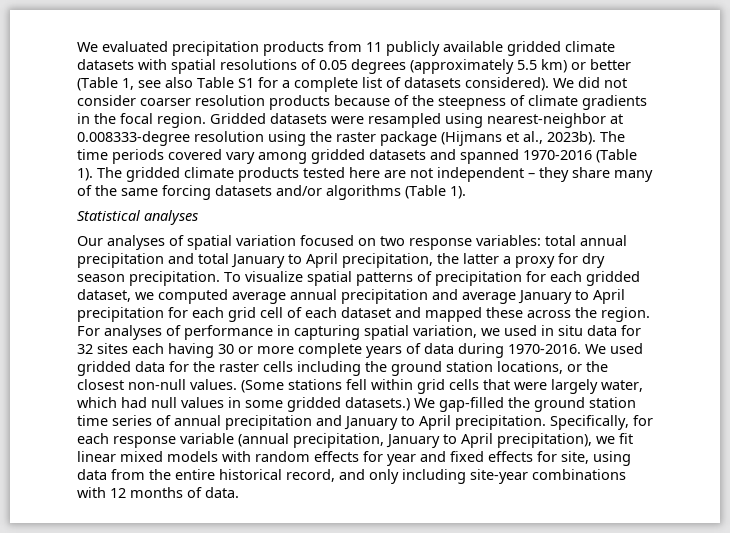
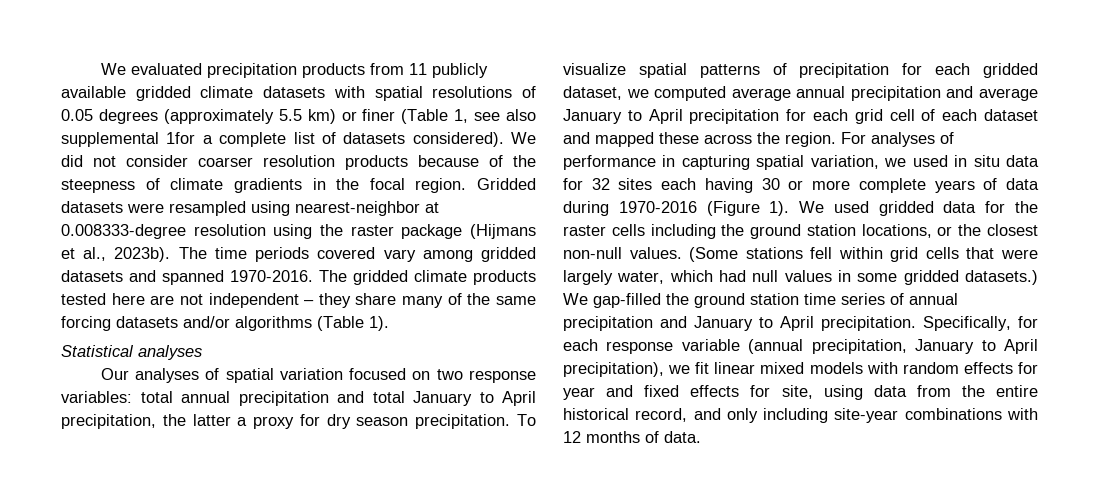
- We evaluated precipitation products from 11 publicly available gridded climate datasets with spatial resolutions of 0.05 degrees (approximately 5.5 km) or better (Table 1, see also Table S1 for a complete list of datasets considered).
+ We evaluated precipitation products from 11 publicly available gridded climate datasets with spatial resolutions of 0.05 degrees (approximately 5.5 km) or finer (Table 1, see also supplemental 1for a complete list of datasets considered).
- The time periods covered vary among gridded datasets and spanned 1970-2016 (Table 1).
+ The time periods covered vary among gridded datasets and spanned 1970-2016.
- For analyses of performance in capturing spatial variation, we used in situ data for 32 sites each having 30 or more complete years of data during 1970-2016.
+ For analyses of performance in capturing spatial variation, we used in situ data for 32 sites each having 30 or more complete years of data during 1970-2016 (Figure 1).

